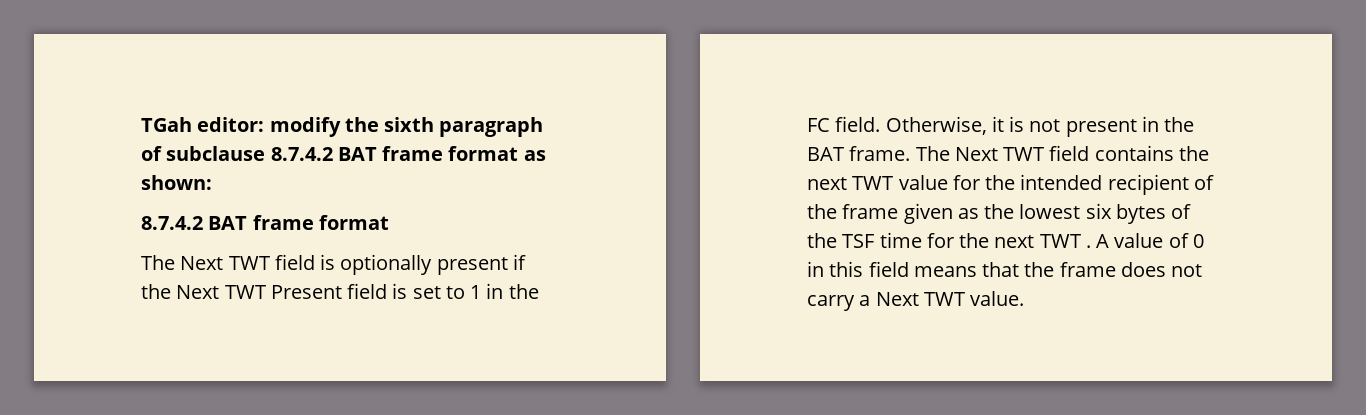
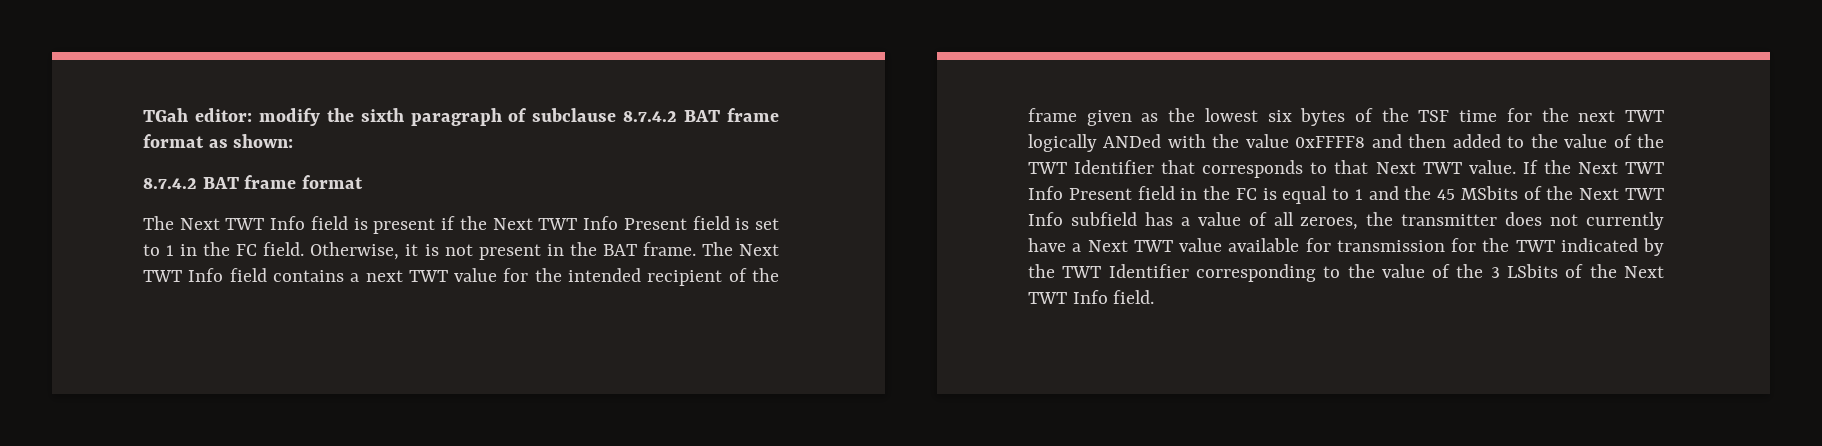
- The Next TWT field is optionally present if the Next TWT Present field is set to 1 in the FC field.
+ The Next TWT Info field is present if the Next TWT Info Present field is set to 1 in the FC field.
- The Next TWT field contains the next TWT value for the intended recipient of the frame given as the lowest six bytes of the TSF time for the next TWT . A value of 0 in this field means that the frame does not carry a Next TWT value.
+ The Next TWT Info field contains a next TWT value for the intended recipient of the frame given as the lowest six bytes of the TSF time for the next TWT logically ANDed with the value 0xFFFF8 and then added to the value of the TWT Identifier that corresponds to that Next TWT value. If the Next TWT Info Present field in the FC is equal to 1 and the 45 MSbits of the Next TWT Info subfield has a value of all zeroes, the transmitter does not currently have a Next TWT value available for transmission for the TWT indicated by the TWT Identifier corresponding to the value of the 3 LSbits of the Next TWT Info field.

